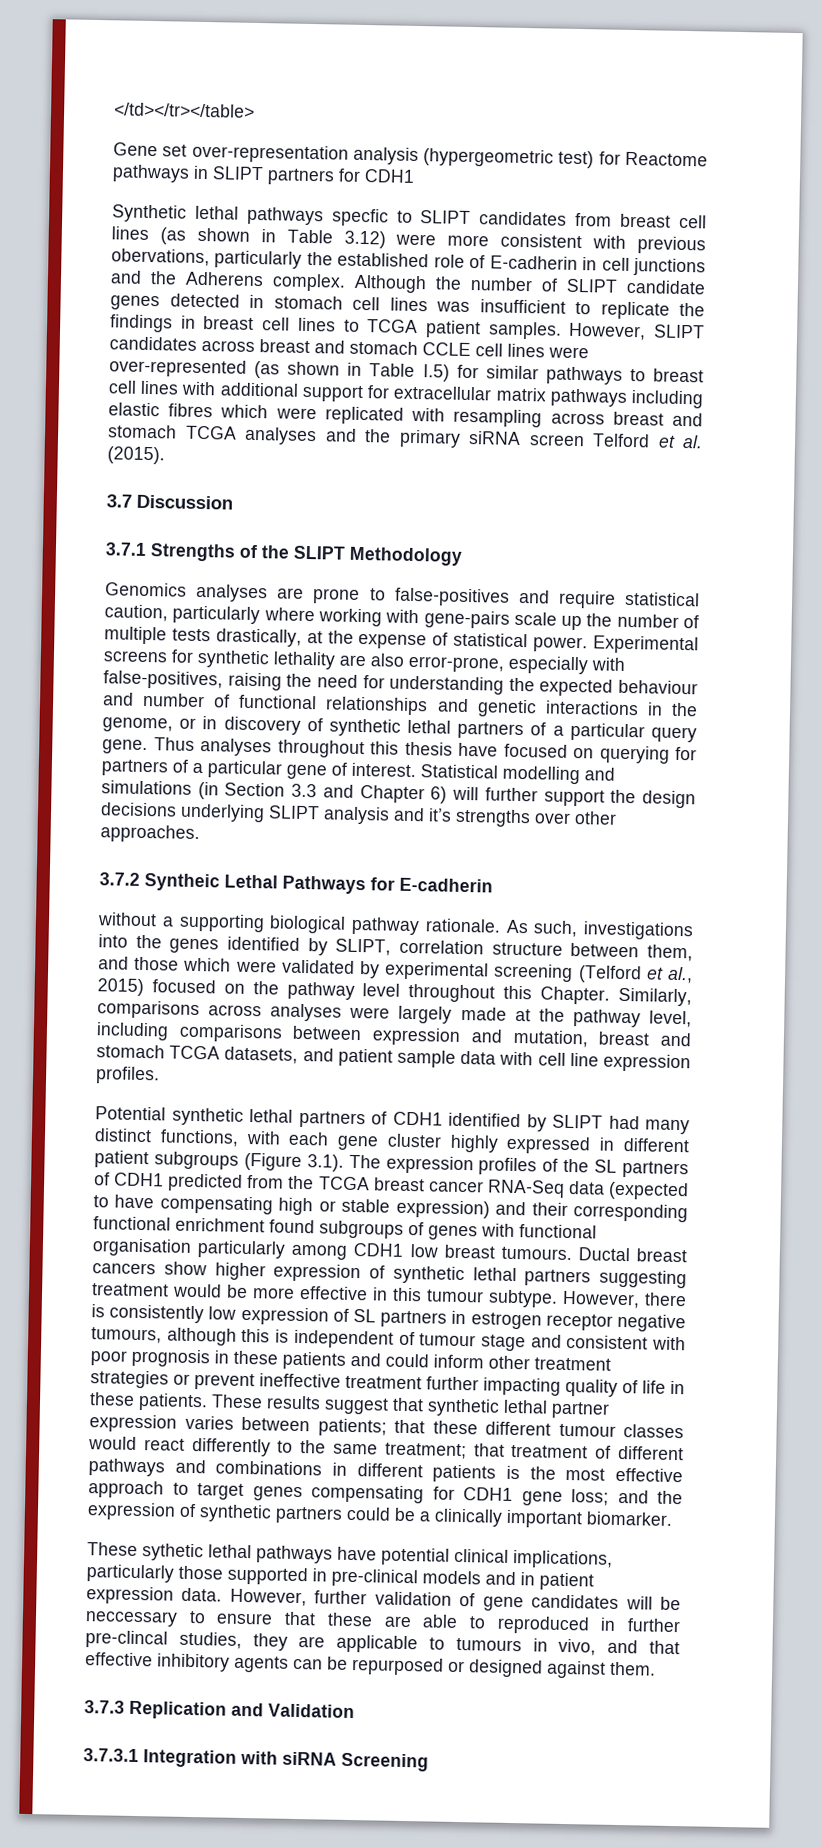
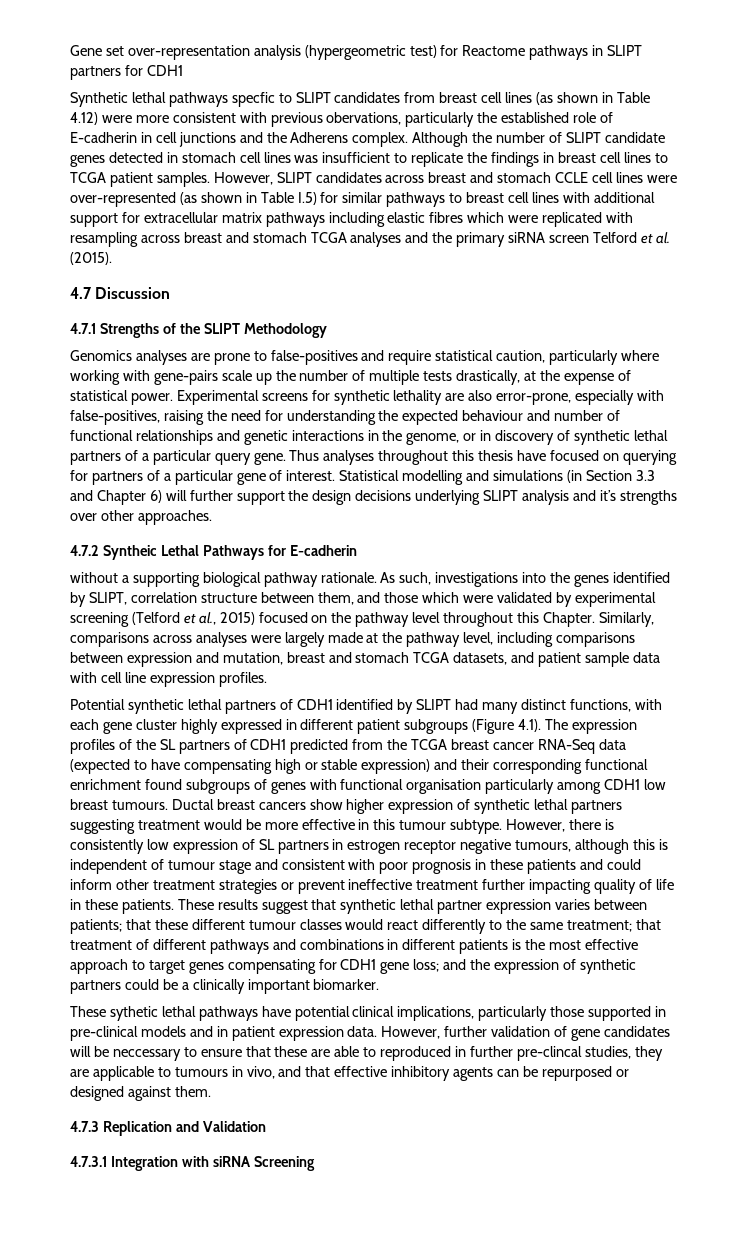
- </td></tr></table>
- Synthetic lethal pathways specfic to SLIPT candidates from breast cell lines (as shown in Table 3.12) were more consistent with previous obervations, particularly the established role of E-cadherin in cell junctions and the Adherens complex.
+ Synthetic lethal pathways specfic to SLIPT candidates from breast cell lines (as shown in Table 4.12) were more consistent with previous obervations, particularly the established role of E-cadherin in cell junctions and the Adherens complex.
- 3.7 Discussion
+ 4.7 Discussion
- 3.7.1 Strengths of the SLIPT Methodology
+ 4.7.1 Strengths of the SLIPT Methodology
- 3.7.2 Syntheic Lethal Pathways for E-cadherin
+ 4.7.2 Syntheic Lethal Pathways for E-cadherin
- Potential synthetic lethal partners of CDH1 identified by SLIPT had many distinct functions, with each gene cluster highly expressed in different patient subgroups (Figure 3.1). The expression profiles of the SL partners of CDH1 predicted from the TCGA breast cancer RNA-Seq data (expected to have compensating high or stable expression) and their corresponding functional enrichment found subgroups of genes with functional organisation particularly among CDH1 low breast tumours.
+ Potential synthetic lethal partners of CDH1 identified by SLIPT had many distinct functions, with each gene cluster highly expressed in different patient subgroups (Figure 4.1). The expression profiles of the SL partners of CDH1 predicted from the TCGA breast cancer RNA-Seq data (expected to have compensating high or stable expression) and their corresponding functional enrichment found subgroups of genes with functional organisation particularly among CDH1 low breast tumours.
- 3.7.3 Replication and Validation
+ 4.7.3 Replication and Validation
- 3.7.3.1 Integration with siRNA Screening
+ 4.7.3.1 Integration with siRNA Screening

